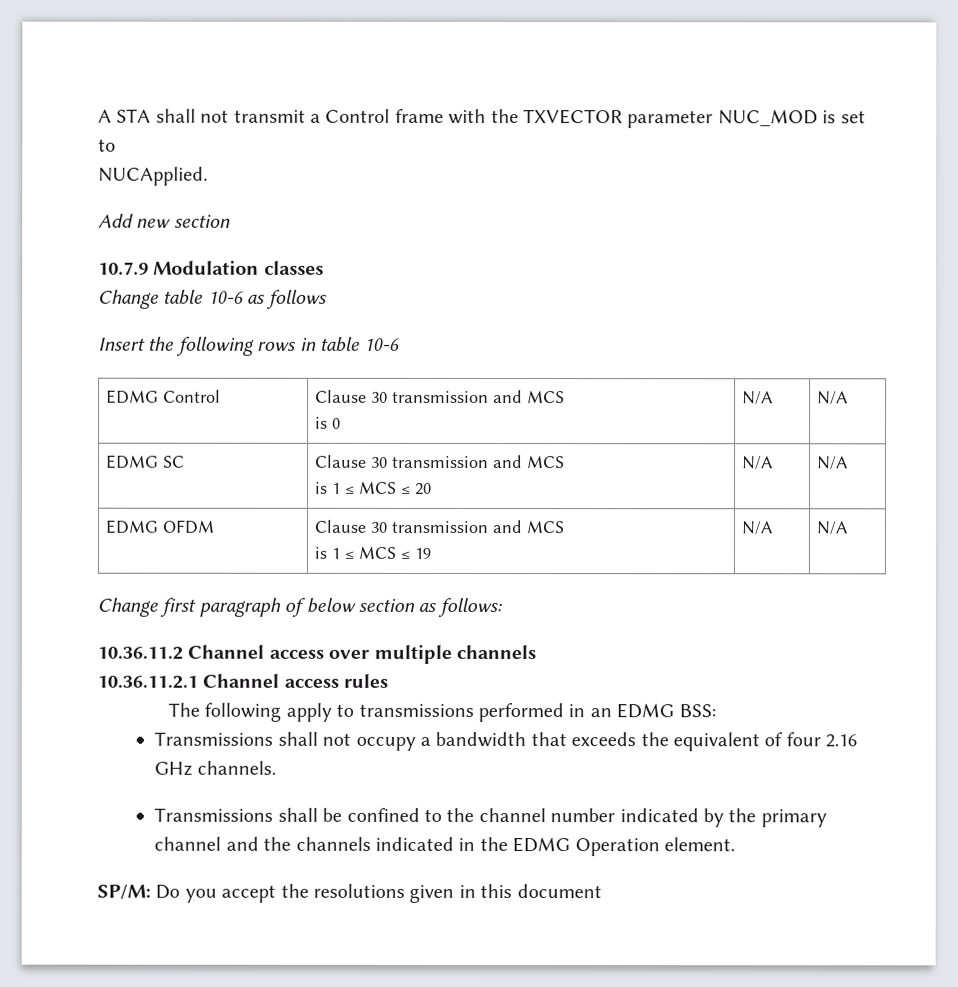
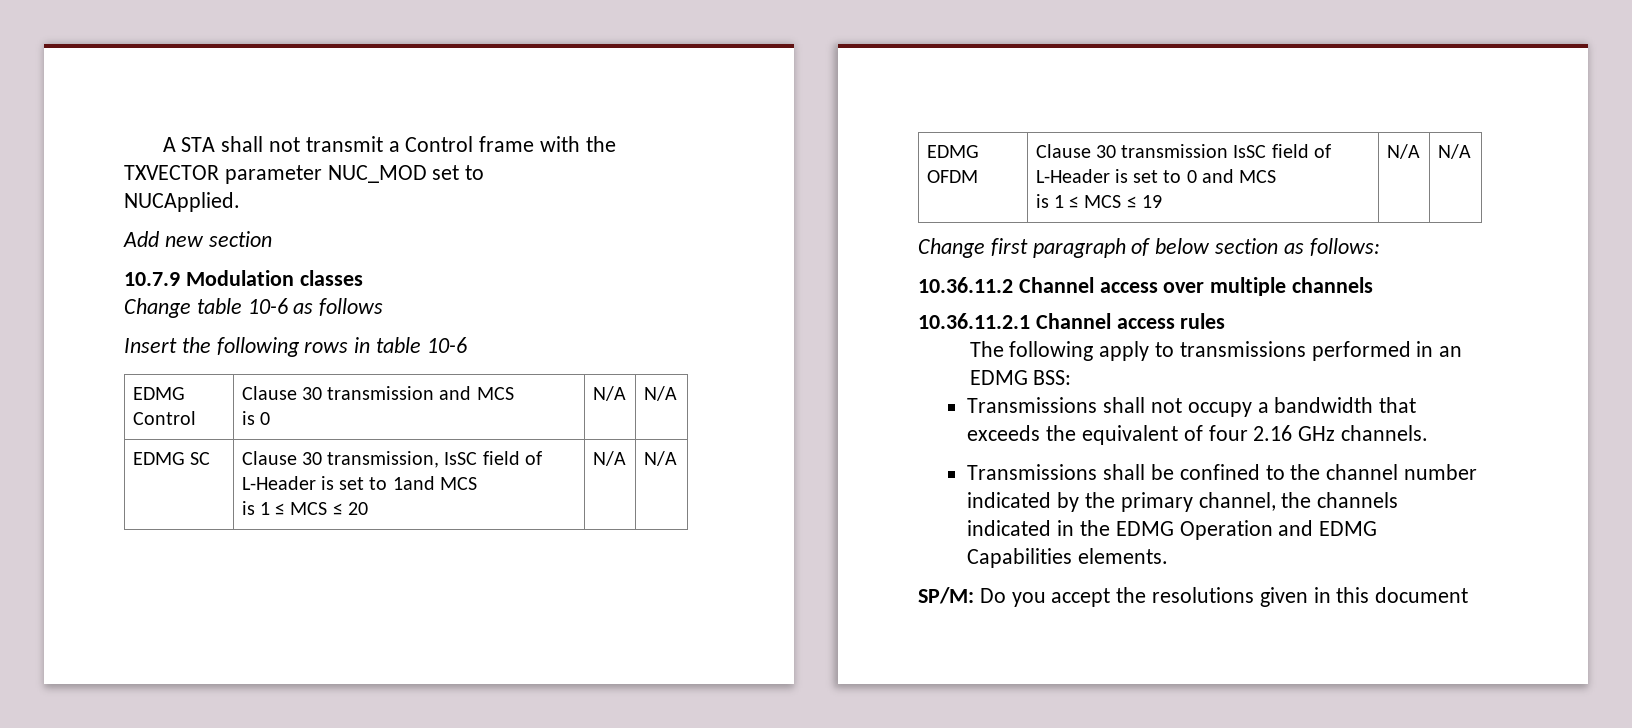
- A STA shall not transmit a Control frame with the TXVECTOR parameter NUC_MOD is set to
+ A STA shall not transmit a Control frame with the TXVECTOR parameter NUC_MOD set to
- EDMG SC | Clause 30 transmission and MCS
+ EDMG SC | Clause 30 transmission, IsSC field of L-Header is set to 1and MCS
- EDMG OFDM | Clause 30 transmission and MCS
+ EDMG OFDM | Clause 30 transmission IsSC field of L-Header is set to 0 and MCS
- Transmissions shall be confined to the channel number indicated by the primary channel and the channels indicated in the EDMG Operation element.
+ Transmissions shall be confined to the channel number indicated by the primary channel, the channels indicated in the EDMG Operation and EDMG Capabilities elements.

